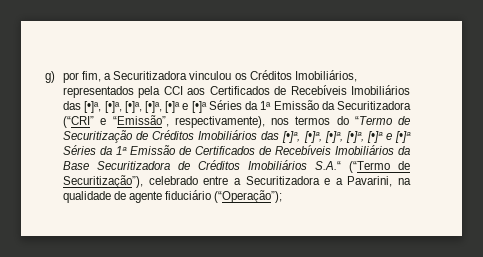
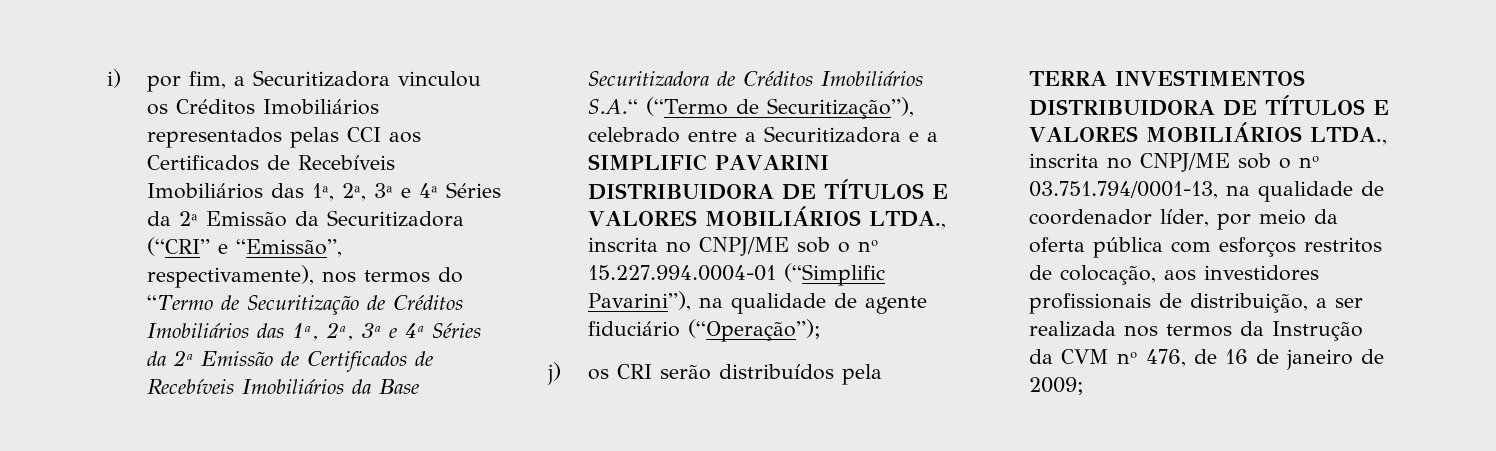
- g) por fim, a Securitizadora vinculou os Créditos Imobiliários, representados pela CCI aos Certificados de Recebíveis Imobiliários das [•]ª, [•]ª, [•]ª, [•]ª, [•]ª e [•]ª Séries da 1ª Emissão da Securitizadora (“CRI” e “Emissão”, respectivamente), nos termos do “Termo de Securitização de Créditos Imobiliários das [•]ª, [•]ª, [•]ª, [•]ª, [•]ª e [•]ª Séries da 1ª Emissão de Certificados de Recebíveis Imobiliários da Base Securitizadora de Créditos Imobiliários S.A.“ (“Termo de Securitização”), celebrado entre a Securitizadora e a Pavarini, na qualidade de agente fiduciário (“Operação”);
+ i) por fim, a Securitizadora vinculou os Créditos Imobiliários representados pelas CCI aos Certificados de Recebíveis Imobiliários das 1ª, 2ª, 3ª e 4ª Séries da 2ª Emissão da Securitizadora (“CRI” e “Emissão”, respectivamente), nos termos do “Termo de Securitização de Créditos Imobiliários das 1ª, 2ª, 3ª e 4ª Séries da 2ª Emissão de Certificados de Recebíveis Imobiliários da Base Securitizadora de Créditos Imobiliários S.A.“ (“Termo de Securitização”), celebrado entre a Securitizadora e a SIMPLIFIC PAVARINI DISTRIBUIDORA DE TÍTULOS E VALORES MOBILIÁRIOS LTDA., inscrita no CNPJ/ME sob o nº 15.227.994.0004-01 (“Simplific Pavarini”), na qualidade de agente fiduciário (“Operação”);
+ j) os CRI serão distribuídos pela TERRA INVESTIMENTOS DISTRIBUIDORA DE TÍTULOS E VALORES MOBILIÁRIOS LTDA., inscrita no CNPJ/ME sob o nº 03.751.794/0001-13, na qualidade de coordenador líder, por meio da oferta pública com esforços restritos de colocação, aos investidores profissionais de distribuição, a ser realizada nos termos da Instrução da CVM nº 476, de 16 de janeiro de 2009;

